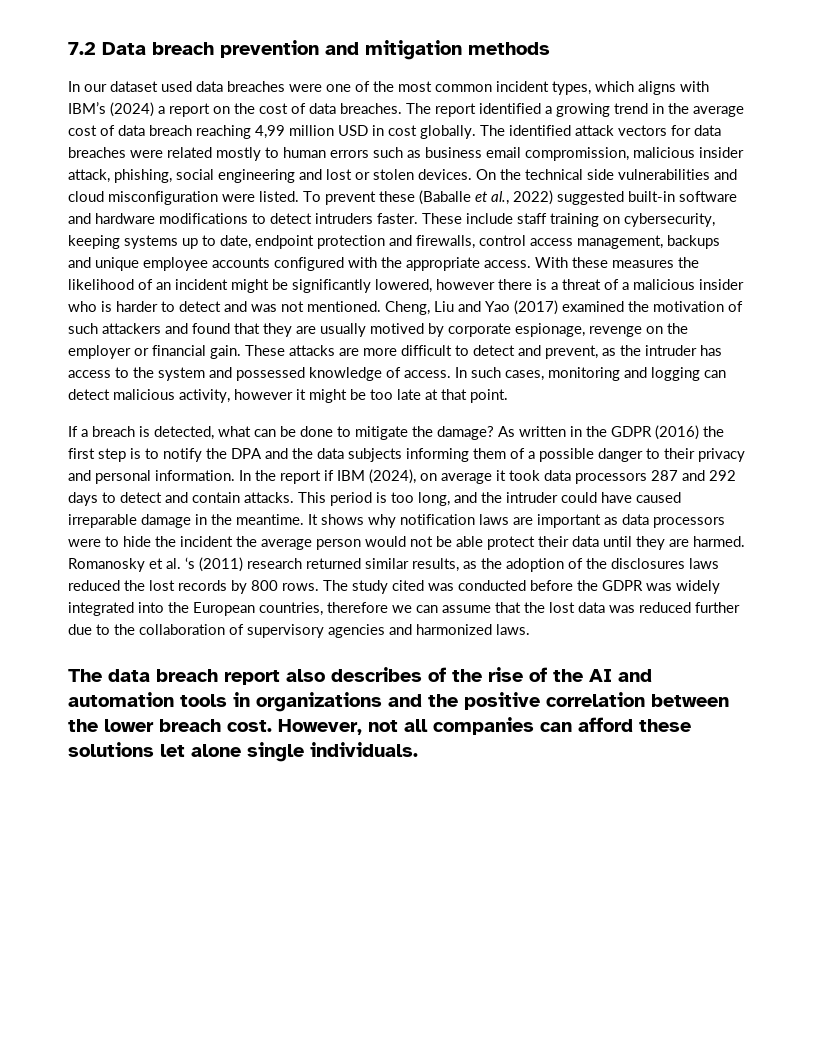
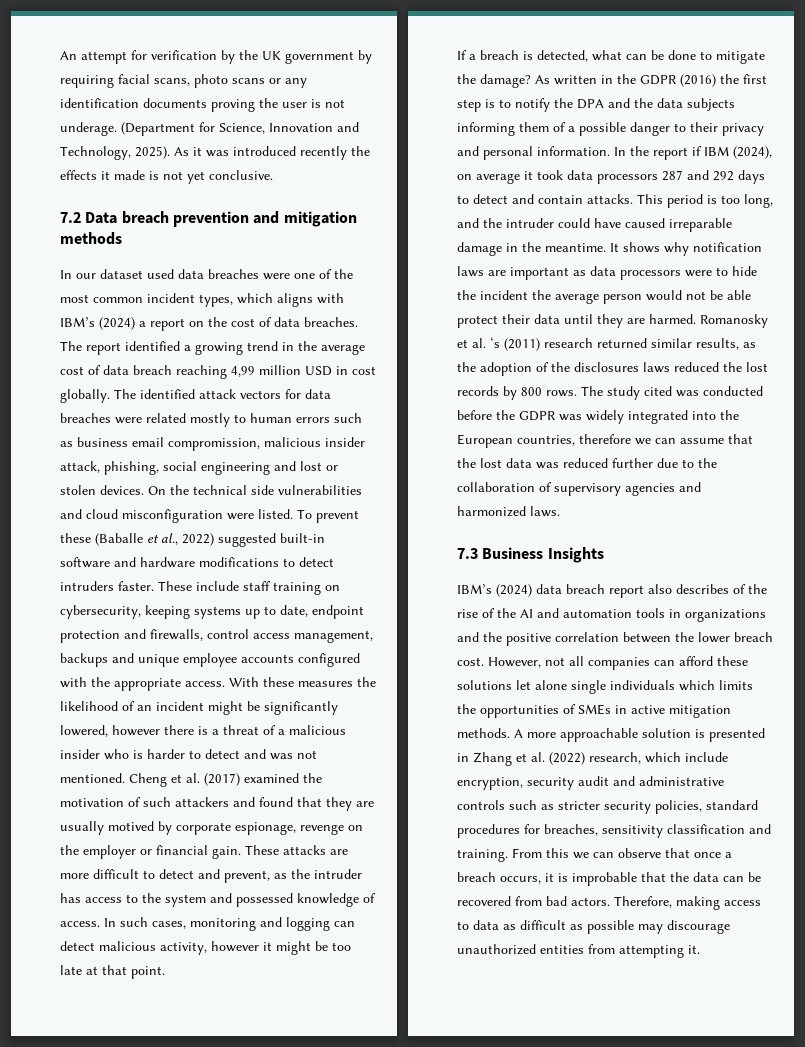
+ An attempt for verification by the UK government by requiring facial scans, photo scans or any identification documents proving the user is not underage. (Department for Science, Innovation and Technology, 2025). As it was introduced recently the effects it made is not yet conclusive.
- Cheng, Liu and Yao (2017) examined the motivation of such attackers and found that they are usually motived by corporate espionage, revenge on the employer or financial gain.
+ Cheng et al. (2017) examined the motivation of such attackers and found that they are usually motived by corporate espionage, revenge on the employer or financial gain.
- The data breach report also describes of the rise of the AI and automation tools in organizations and the positive correlation between the lower breach cost.
+ 7.3 Business Insights
+ IBM’s (2024) data breach report also describes of the rise of the AI and automation tools in organizations and the positive correlation between the lower breach cost.
- However, not all companies can afford these solutions let alone single individuals.
+ However, not all companies can afford these solutions let alone single individuals which limits the opportunities of SMEs in active mitigation methods. A more approachable solution is presented in Zhang et al. (2022) research, which include encryption, security audit and administrative controls such as stricter security policies, standard procedures for breaches, sensitivity classification and training. From this we can observe that once a breach occurs, it is improbable that the data can be recovered from bad actors. Therefore, making access to data as difficult as possible may discourage unauthorized entities from attempting it.

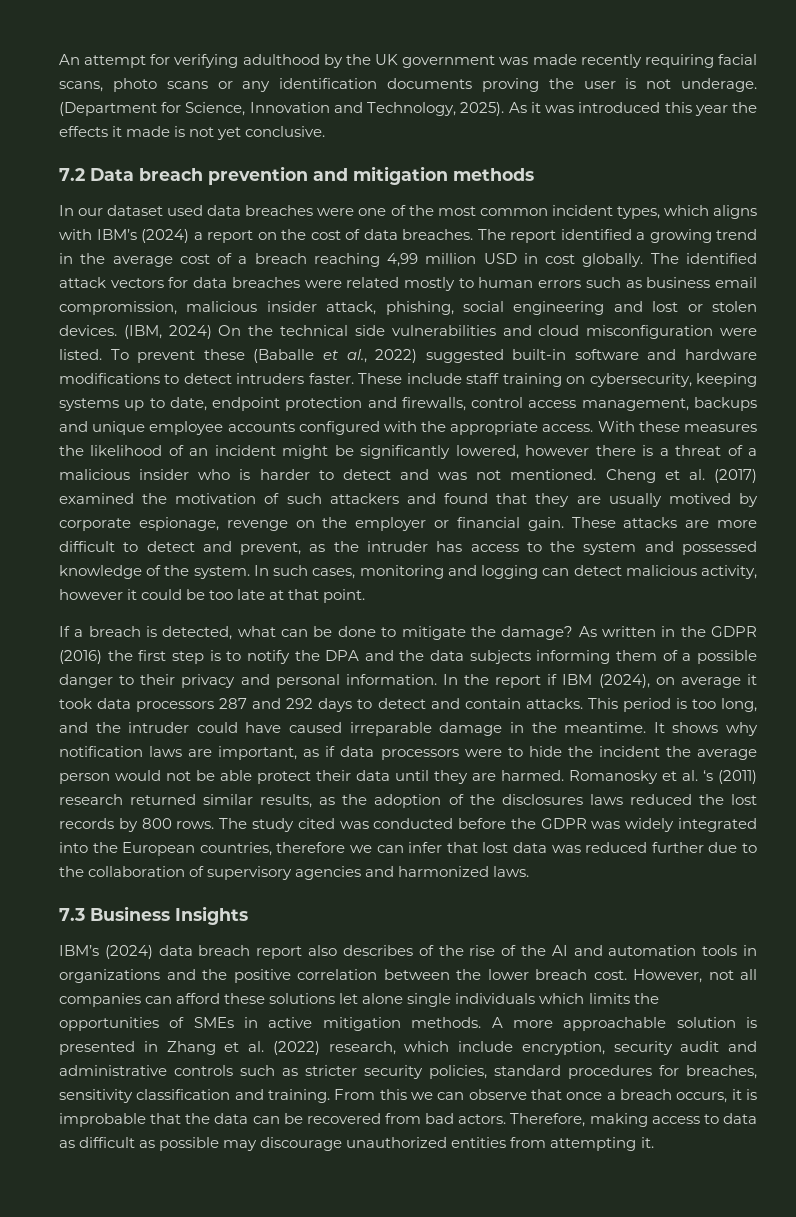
- An attempt for verification by the UK government by requiring facial scans, photo scans or any identification documents proving the user is not underage.
+ An attempt for verifying adulthood by the UK government was made recently requiring facial scans, photo scans or any identification documents proving the user is not underage.
- As it was introduced recently the effects it made is not yet conclusive.
+ As it was introduced this year the effects it made is not yet conclusive.
- The report identified a growing trend in the average cost of data breach reaching 4,99 million USD in cost globally.
+ The report identified a growing trend in the average cost of a breach reaching 4,99 million USD in cost globally.
- On the technical side vulnerabilities and cloud misconfiguration were listed.
+ (IBM, 2024) On the technical side vulnerabilities and cloud misconfiguration were listed.
- These attacks are more difficult to detect and prevent, as the intruder has access to the system and possessed knowledge of access.
+ These attacks are more difficult to detect and prevent, as the intruder has access to the system and possessed knowledge of the system.
- In such cases, monitoring and logging can detect malicious activity, however it might be too late at that point.
+ In such cases, monitoring and logging can detect malicious activity, however it could be too late at that point.
- It shows why notification laws are important as data processors were to hide the incident the average person would not be able protect their data until they are harmed.
+ It shows why notification laws are important, as if data processors were to hide the incident the average person would not be able protect their data until they are harmed.
- The study cited was conducted before the GDPR was widely integrated into the European countries, therefore we can assume that the lost data was reduced further due to the collaboration of supervisory agencies and harmonized laws.
+ The study cited was conducted before the GDPR was widely integrated into the European countries, therefore we can infer that lost data was reduced further due to the collaboration of supervisory agencies and harmonized laws.

